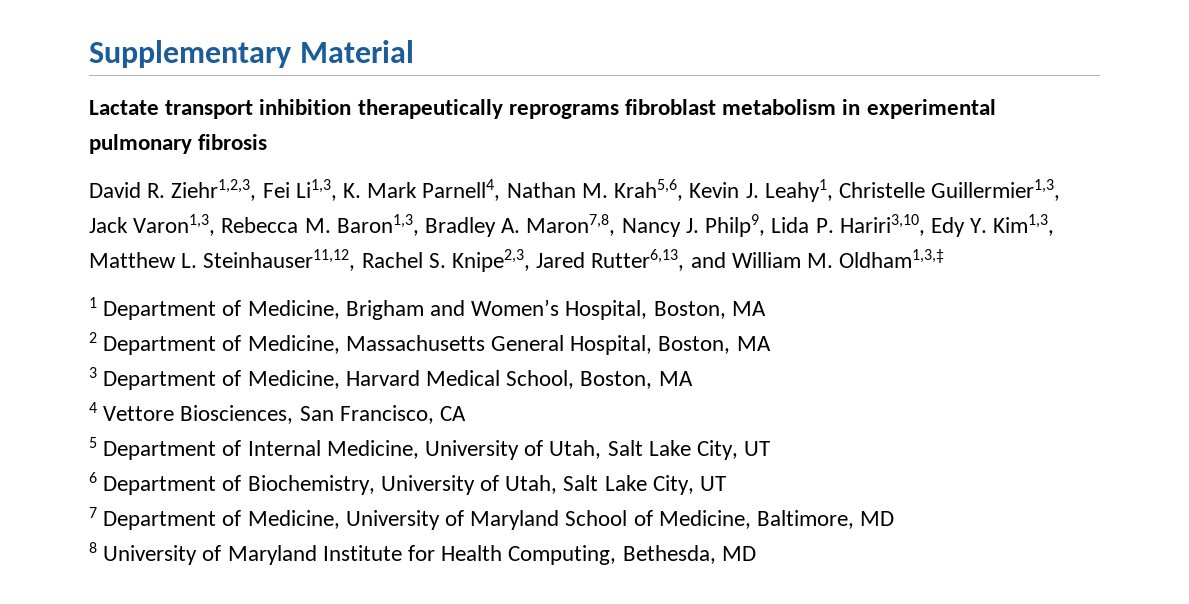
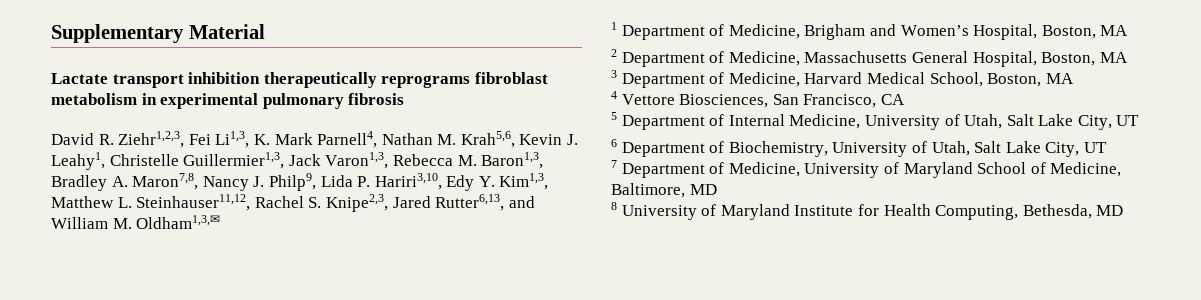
- David R. Ziehr1,2,3, Fei Li1,3, K. Mark Parnell4, Nathan M. Krah5,6, Kevin J. Leahy1, Christelle Guillermier1,3, Jack Varon1,3, Rebecca M. Baron1,3, Bradley A. Maron7,8, Nancy J. Philp9, Lida P. Hariri3,10, Edy Y. Kim1,3, Matthew L. Steinhauser11,12, Rachel S. Knipe2,3, Jared Rutter6,13, and William M. Oldham1,3,‡
+ David R. Ziehr1,2,3, Fei Li1,3, K. Mark Parnell4, Nathan M. Krah5,6, Kevin J. Leahy1, Christelle Guillermier1,3, Jack Varon1,3, Rebecca M. Baron1,3, Bradley A. Maron7,8, Nancy J. Philp9, Lida P. Hariri3,10, Edy Y. Kim1,3, Matthew L. Steinhauser11,12, Rachel S. Knipe2,3, Jared Rutter6,13, and William M. Oldham1,3,✉

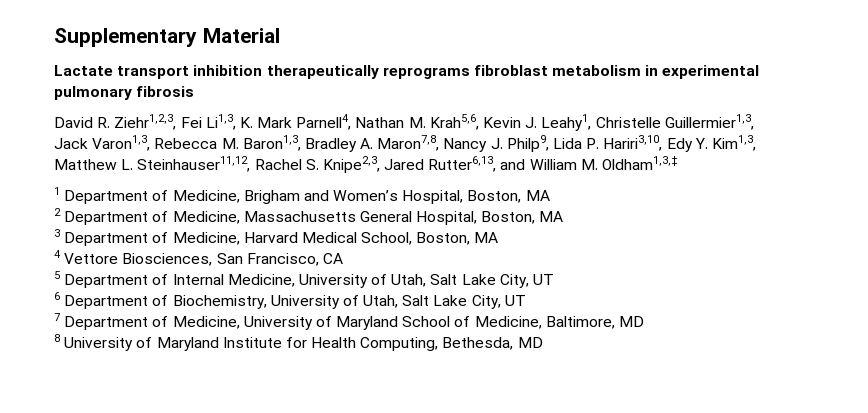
- David R. Ziehr1,2,3, Fei Li1,3, K. Mark Parnell4, Nathan M. Krah5,6, Kevin J. Leahy1, Christelle Guillermier1,3, Jack Varon1,3, Rebecca M. Baron1,3, Bradley A. Maron7,8, Nancy J. Philp9, Lida P. Hariri3,10, Edy Y. Kim1,3, Matthew L. Steinhauser11,12, Rachel S. Knipe2,3, Jared Rutter6,13, and William M. Oldham1,3,✉
+ David R. Ziehr1,2,3, Fei Li1,3, K. Mark Parnell4, Nathan M. Krah5,6, Kevin J. Leahy1, Christelle Guillermier1,3, Jack Varon1,3, Rebecca M. Baron1,3, Bradley A. Maron7,8, Nancy J. Philp9, Lida P. Hariri3,10, Edy Y. Kim1,3, Matthew L. Steinhauser11,12, Rachel S. Knipe2,3, Jared Rutter6,13, and William M. Oldham1,3,‡

